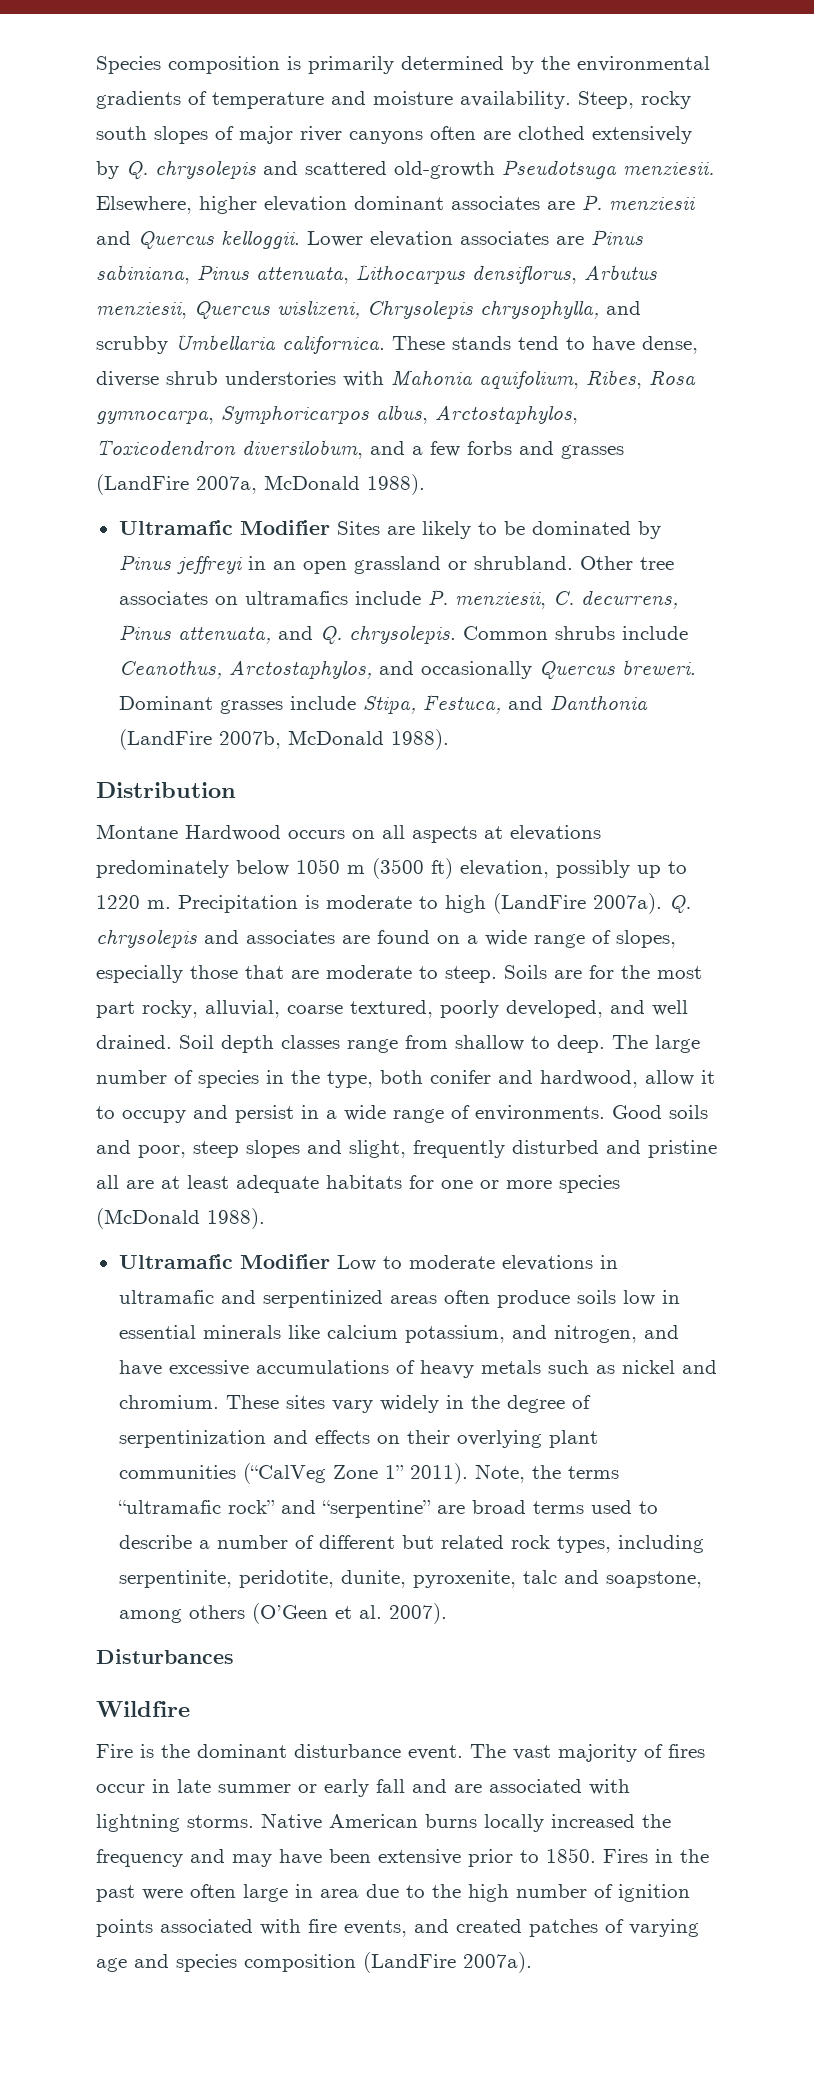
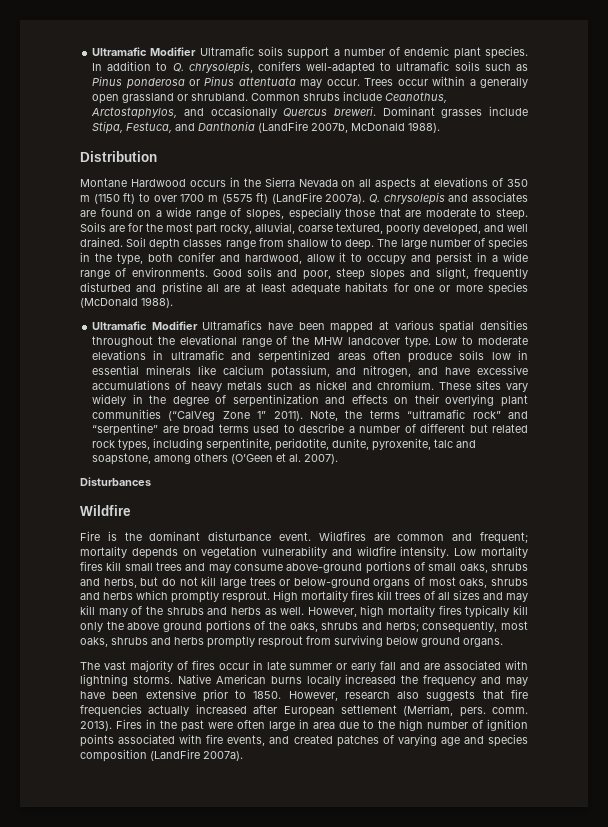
- Species composition is primarily determined by the environmental gradients of temperature and moisture availability. Steep, rocky south slopes of major river canyons often are clothed extensively by Q. chrysolepis and scattered old-growth Pseudotsuga menziesii. Elsewhere, higher elevation dominant associates are P. menziesii and Quercus kelloggii. Lower elevation associates are Pinus sabiniana, Pinus attenuata, Lithocarpus densiflorus, Arbutus menziesii, Quercus wislizeni, Chrysolepis chrysophylla, and scrubby Umbellaria californica. These stands tend to have dense, diverse shrub understories with Mahonia aquifolium, Ribes, Rosa gymnocarpa, Symphoricarpos albus, Arctostaphylos, Toxicodendron diversilobum, and a few forbs and grasses (LandFire 2007a, McDonald 1988).
- Ultramafic Modifier Sites are likely to be dominated by Pinus jeffreyi in an open grassland or shrubland. Other tree associates on ultramafics include P. menziesii, C. decurrens, Pinus attenuata, and Q. chrysolepis.
+ Ultramafic Modifier Ultramafic soils support a number of endemic plant species. In addition to Q. chrysolepis, conifers well-adapted to ultramafic soils such as Pinus ponderosa or Pinus attentuata may occur. Trees occur within a generally open grassland or shrubland.
- Montane Hardwood occurs on all aspects at elevations predominately below 1050 m (3500 ft) elevation, possibly up to 1220 m. Precipitation is moderate to high (LandFire 2007a).
+ Montane Hardwood occurs in the Sierra Nevada on all aspects at elevations of 350 m (1150 ft) to over 1700 m (5575 ft) (LandFire 2007a).
- Ultramafic Modifier Low to moderate elevations in ultramafic and serpentinized areas often produce soils low in essential minerals like calcium potassium, and nitrogen, and have excessive accumulations of heavy metals such as nickel and chromium.
+ Ultramafic Modifier Ultramafics have been mapped at various spatial densities throughout the elevational range of the MHW landcover type. Low to moderate elevations in ultramafic and serpentinized areas often produce soils low in essential minerals like calcium potassium, and nitrogen, and have excessive accumulations of heavy metals such as nickel and chromium.
- Fire is the dominant disturbance event. The vast majority of fires occur in late summer or early fall and are associated with lightning storms.
+ Fire is the dominant disturbance event. Wildfires are common and frequent; mortality depends on vegetation vulnerability and wildfire intensity. Low mortality fires kill small trees and may consume above-ground portions of small oaks, shrubs and herbs, but do not kill large trees or below-ground organs of most oaks, shrubs and herbs which promptly resprout. High mortality fires kill trees of all sizes and may kill many of the shrubs and herbs as well. However, high mortality fires typically kill only the above ground portions of the oaks, shrubs and herbs; consequently, most oaks, shrubs and herbs promptly resprout from surviving below ground organs.
+ The vast majority of fires occur in late summer or early fall and are associated with lightning storms.
+ However, research also suggests that fire frequencies actually increased after European settlement (Merriam, pers. comm. 2013).

